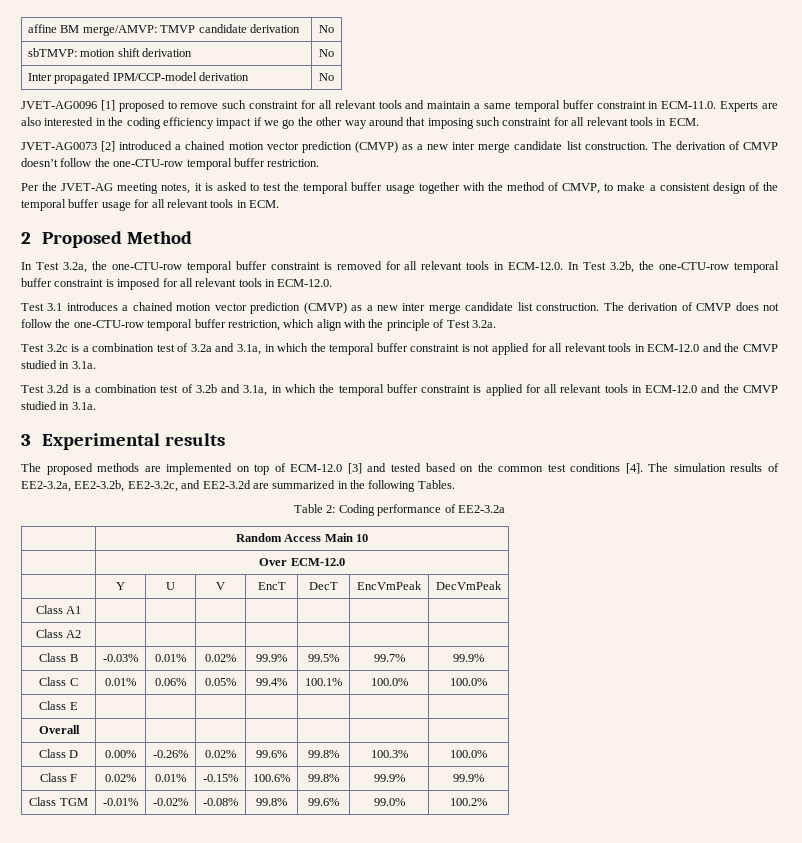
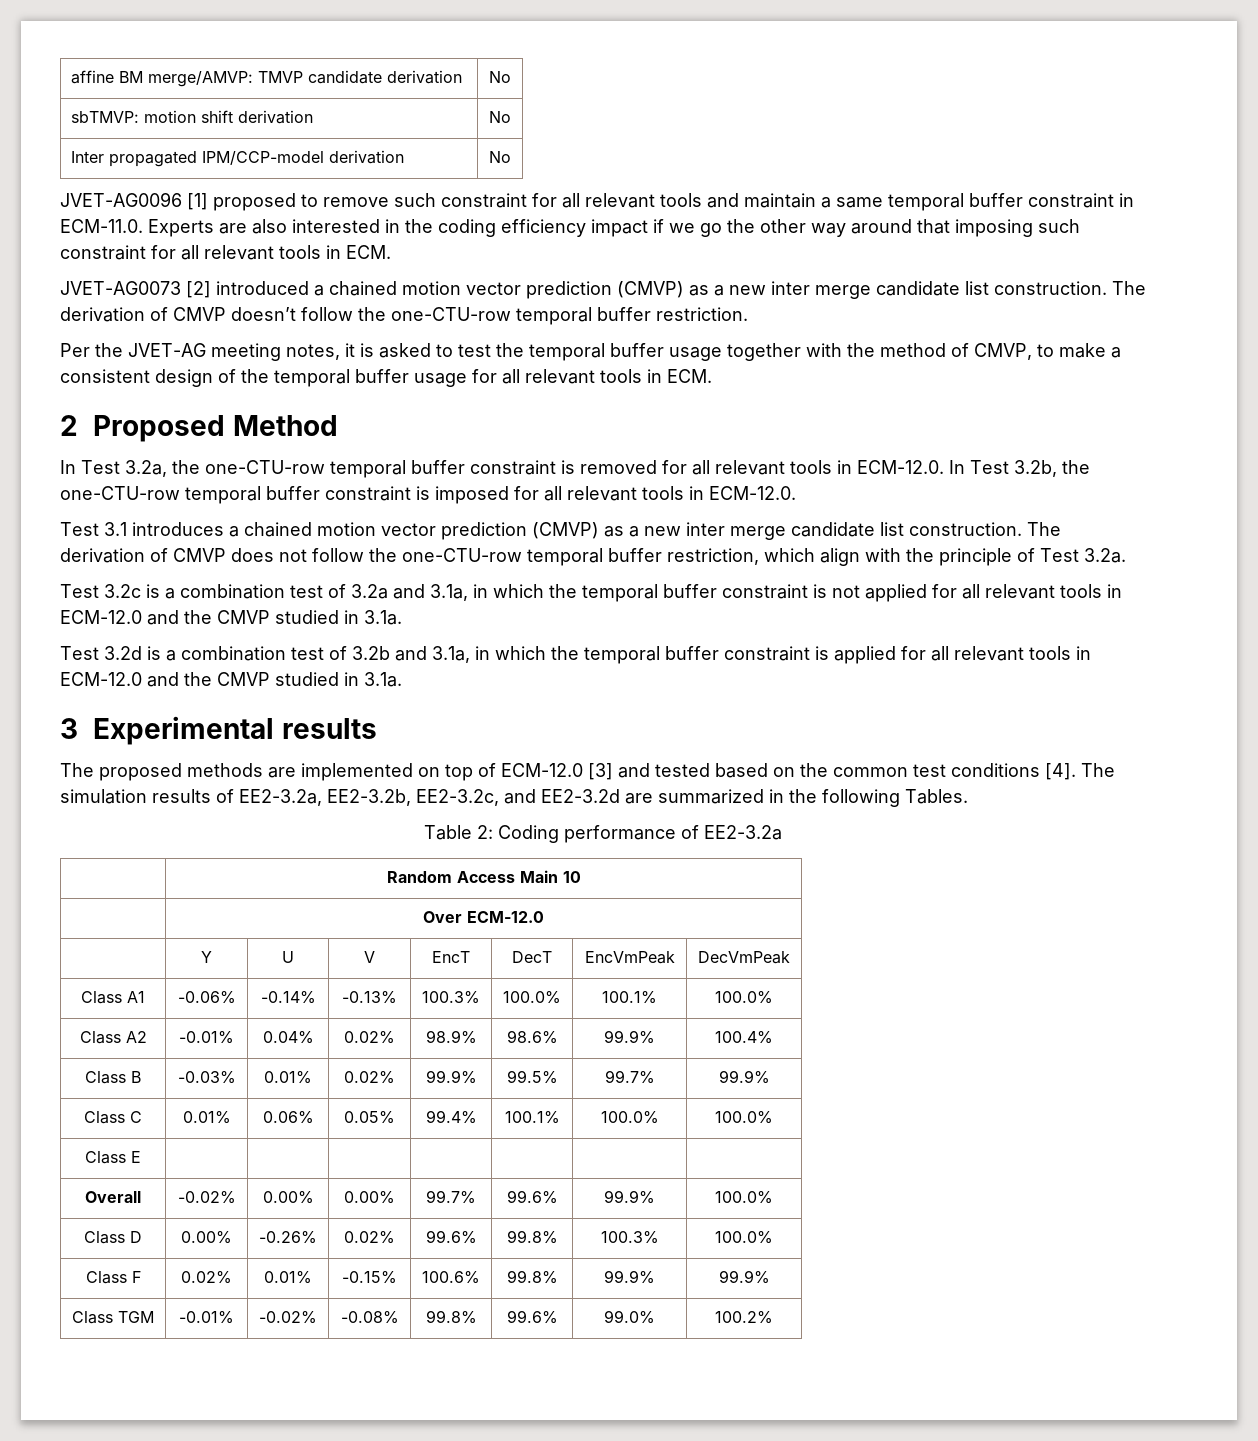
- Class A1 | | | | | | |
- Class A2 | | | | | | |
+ Class A1 | -0.06% | -0.14% | -0.13% | 100.3% | 100.0% | 100.1% | 100.0%
+ Class A2 | -0.01% | 0.04% | 0.02% | 98.9% | 98.6% | 99.9% | 100.4%
- Overall | | | | | | |
+ Overall | -0.02% | 0.00% | 0.00% | 99.7% | 99.6% | 99.9% | 100.0%

